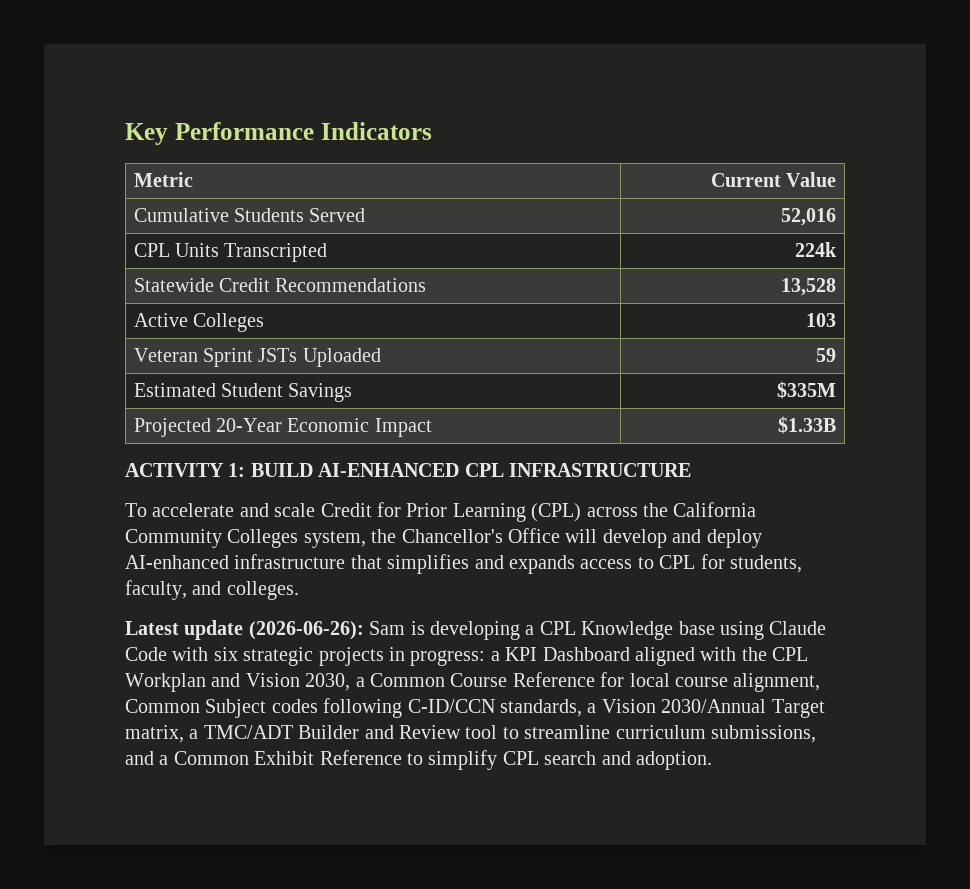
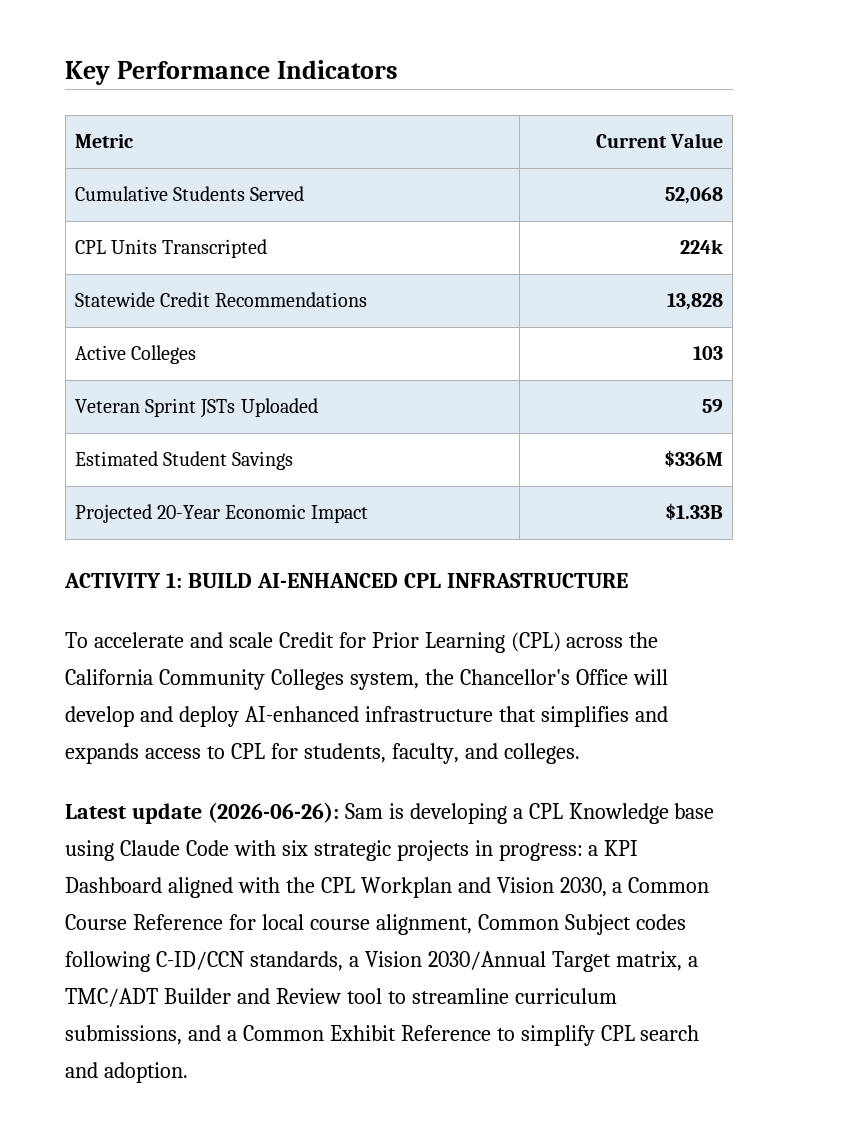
- Cumulative Students Served | 52,016
+ Cumulative Students Served | 52,068
- Statewide Credit Recommendations | 13,528
+ Statewide Credit Recommendations | 13,828
- Estimated Student Savings | $335M
+ Estimated Student Savings | $336M

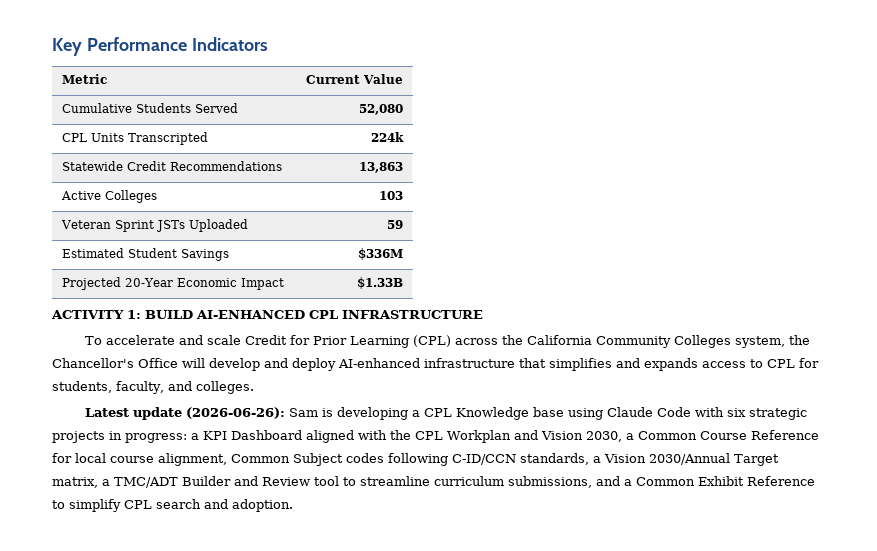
- Cumulative Students Served | 52,068
+ Cumulative Students Served | 52,080
- Statewide Credit Recommendations | 13,828
+ Statewide Credit Recommendations | 13,863

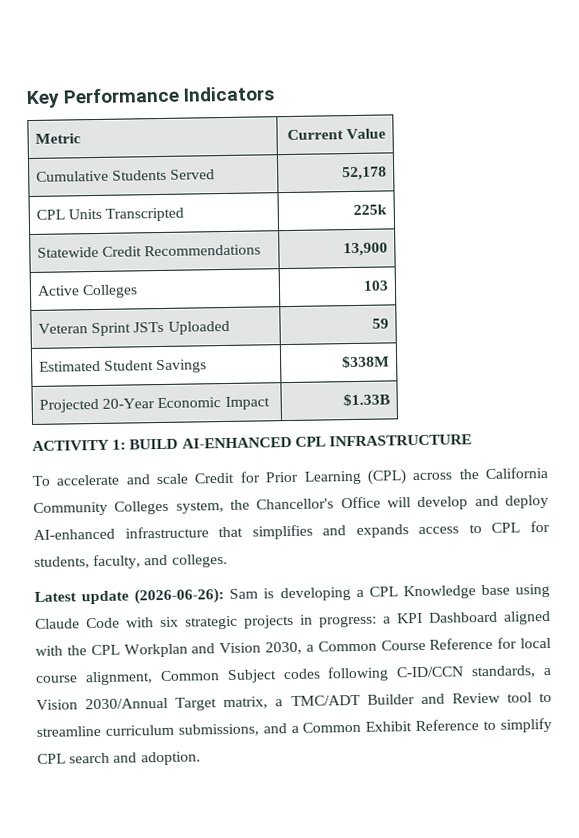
- Cumulative Students Served | 52,080
+ Cumulative Students Served | 52,178
- CPL Units Transcripted | 224k
+ CPL Units Transcripted | 225k
- Statewide Credit Recommendations | 13,863
+ Statewide Credit Recommendations | 13,900
- Estimated Student Savings | $336M
+ Estimated Student Savings | $338M

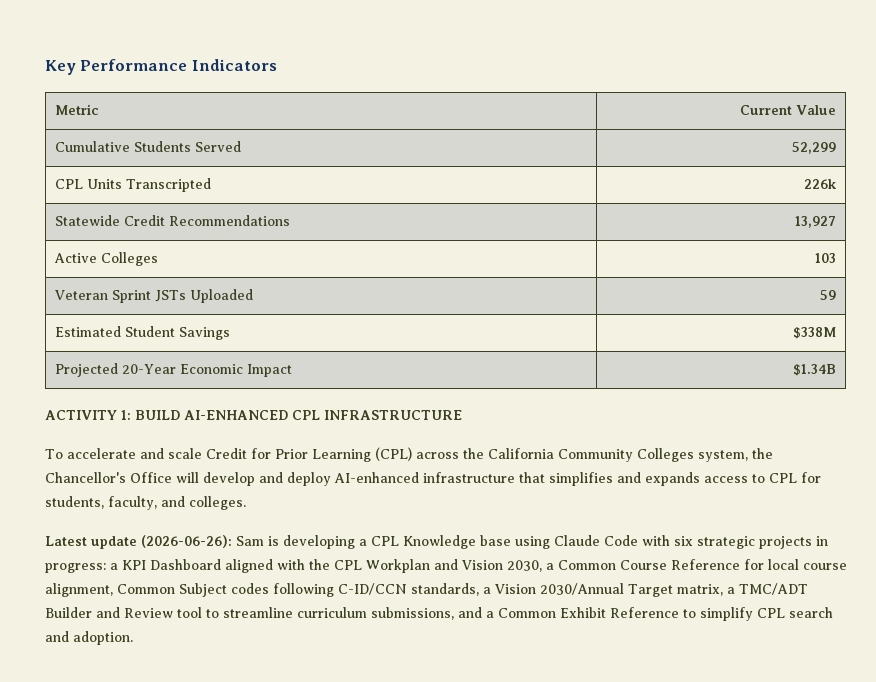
- Cumulative Students Served | 52,178
+ Cumulative Students Served | 52,299
- CPL Units Transcripted | 225k
+ CPL Units Transcripted | 226k
- Statewide Credit Recommendations | 13,900
+ Statewide Credit Recommendations | 13,927
- Projected 20-Year Economic Impact | $1.33B
+ Projected 20-Year Economic Impact | $1.34B

